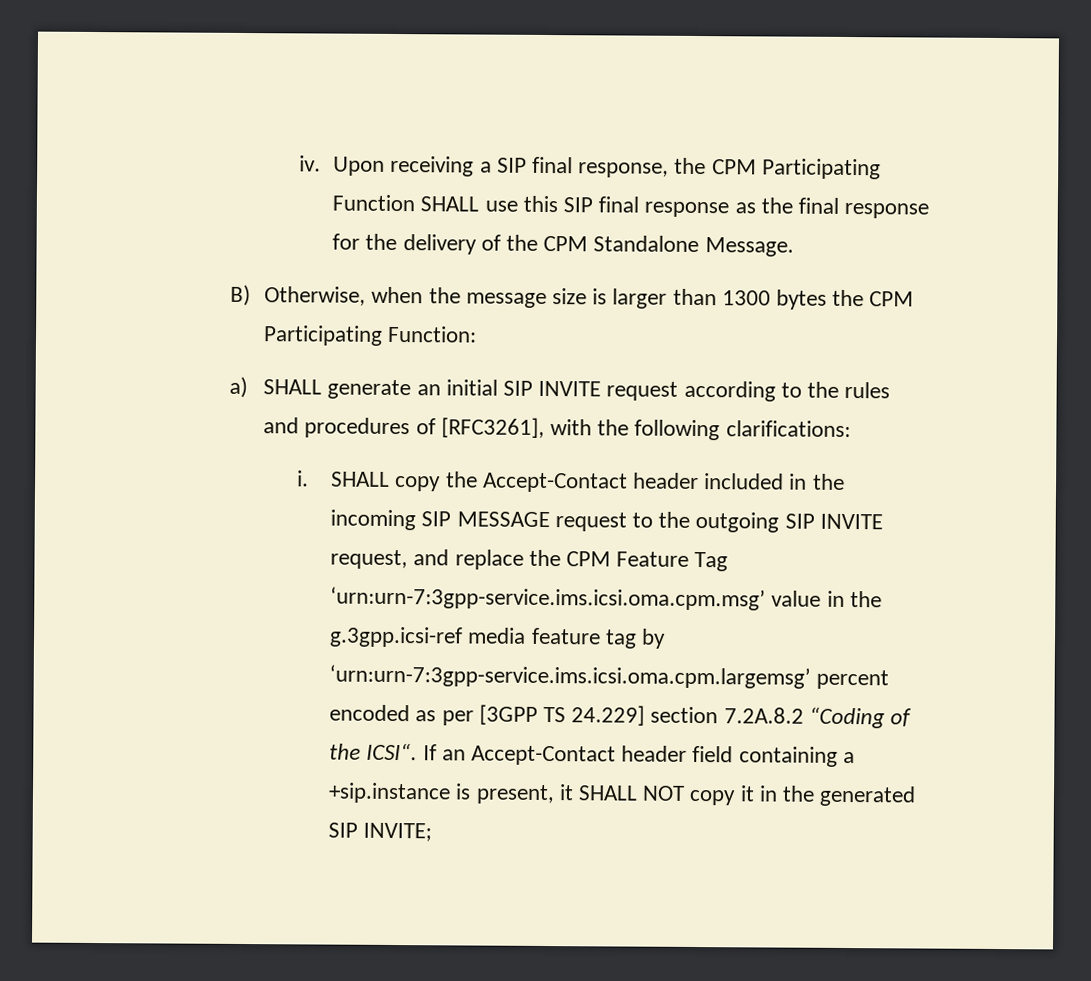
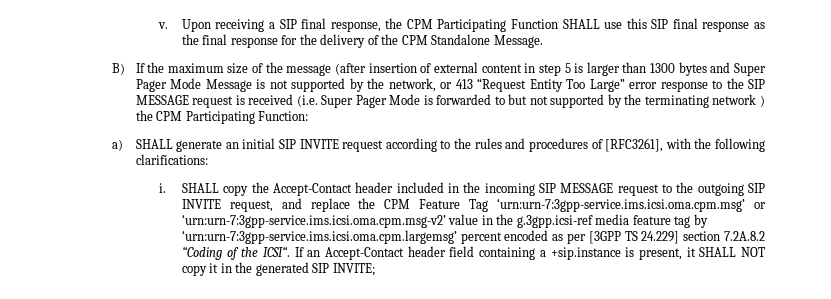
- iv.
+ v.
- B) Otherwise, when the message size is larger than 1300 bytes the CPM Participating Function:
+ B) If the maximum size of the message (after insertion of external content in step 5 is larger than 1300 bytes and Super Pager Mode Message is not supported by the network, or 413 “Request Entity Too Large” error response to the SIP MESSAGE request is received (i.e. Super Pager Mode is forwarded to but not supported by the terminating network ) the CPM Participating Function:
- SHALL copy the Accept-Contact header included in the incoming SIP MESSAGE request to the outgoing SIP INVITE request, and replace the CPM Feature Tag ‘urn:urn-7:3gpp-service.ims.icsi.oma.cpm.msg’ value in the g.3gpp.icsi-ref media feature tag by ‘urn:urn-7:3gpp-service.ims.icsi.oma.cpm.largemsg’ percent encoded as per [3GPP TS 24.229] section 7.2A.8.2 “Coding of the ICSI“.
+ SHALL copy the Accept-Contact header included in the incoming SIP MESSAGE request to the outgoing SIP INVITE request, and replace the CPM Feature Tag ‘urn:urn-7:3gpp-service.ims.icsi.oma.cpm.msg’ or ‘urn:urn-7:3gpp-service.ims.icsi.oma.cpm.msg-v2’ value in the g.3gpp.icsi-ref media feature tag by ‘urn:urn-7:3gpp-service.ims.icsi.oma.cpm.largemsg’ percent encoded as per [3GPP TS 24.229] section 7.2A.8.2 “Coding of the ICSI“.

